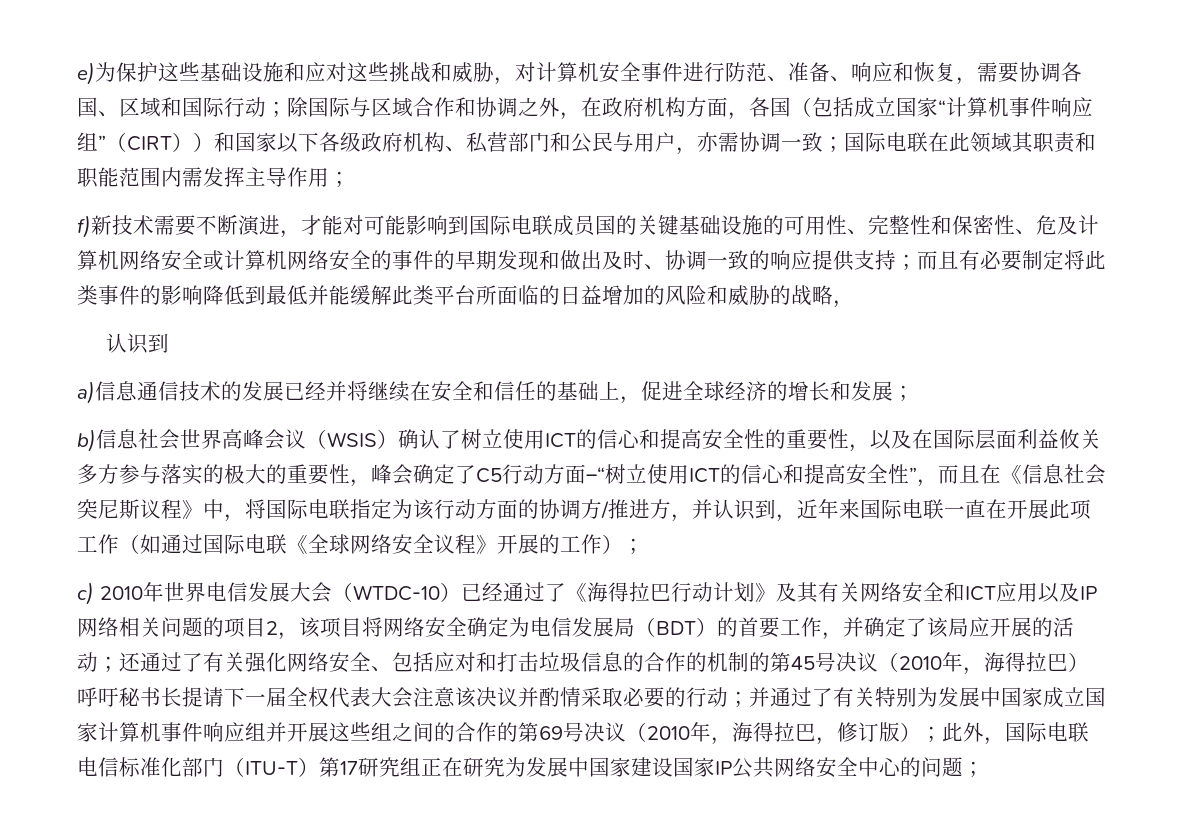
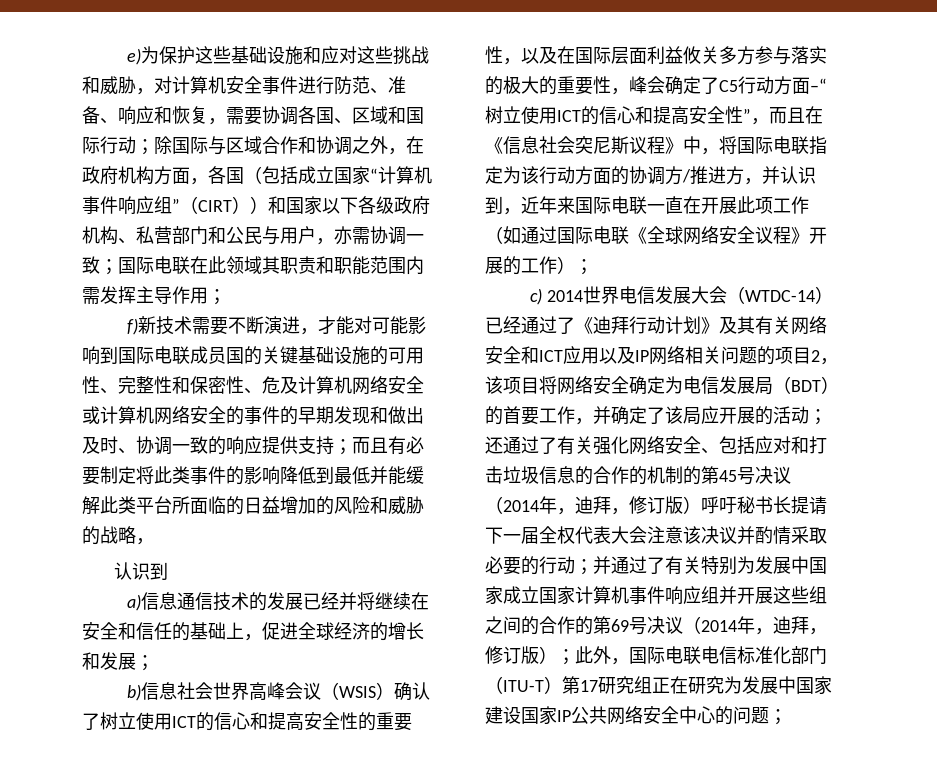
- c) 2010年世界电信发展大会（WTDC-10）已经通过了《海得拉巴行动计划》及其有关网络安全和ICT应用以及IP网络相关问题的项目2，该项目将网络安全确定为电信发展局（BDT）的首要工作，并确定了该局应开展的活动；
+ c) 2014世界电信发展大会（WTDC-14）已经通过了《迪拜行动计划》及其有关网络安全和ICT应用以及IP网络相关问题的项目2，该项目将网络安全确定为电信发展局（BDT）的首要工作，并确定了该局应开展的活动；
- 还通过了有关强化网络安全、包括应对和打击垃圾信息的合作的机制的第45号决议（2010年，海得拉巴）呼吁秘书长提请下一届全权代表大会注意该决议并酌情采取必要的行动；
+ 还通过了有关强化网络安全、包括应对和打击垃圾信息的合作的机制的第45号决议（2014年，迪拜，修订版）呼吁秘书长提请下一届全权代表大会注意该决议并酌情采取必要的行动；
- 并通过了有关特别为发展中国家成立国家计算机事件响应组并开展这些组之间的合作的第69号决议（2010年，海得拉巴，修订版）；
+ 并通过了有关特别为发展中国家成立国家计算机事件响应组并开展这些组之间的合作的第69号决议（2014年，迪拜，修订版）；

